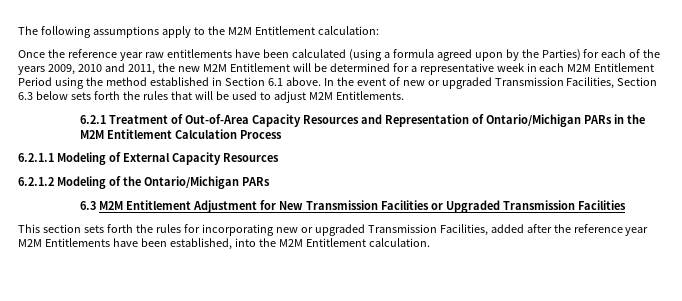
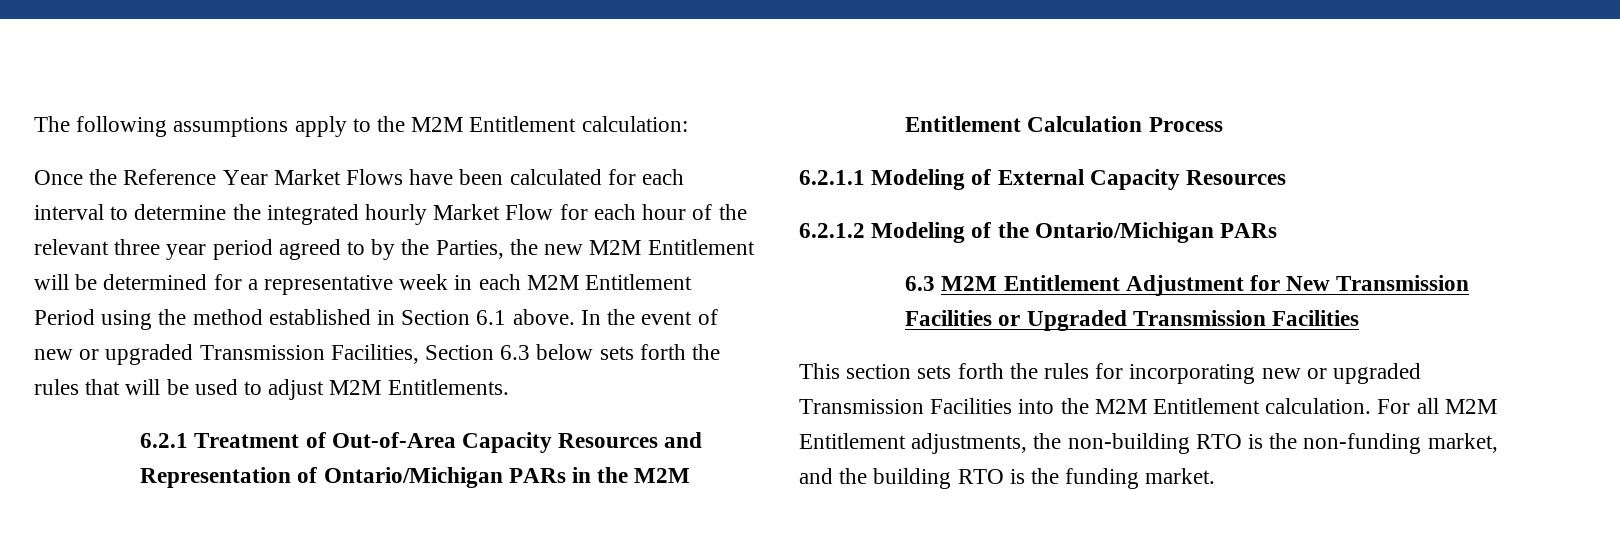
- Once the reference year raw entitlements have been calculated (using a formula agreed upon by the Parties) for each of the years 2009, 2010 and 2011, the new M2M Entitlement will be determined for a representative week in each M2M Entitlement Period using the method established in Section 6.1 above.
+ Once the Reference Year Market Flows have been calculated for each interval to determine the integrated hourly Market Flow for each hour of the relevant three year period agreed to by the Parties, the new M2M Entitlement will be determined for a representative week in each M2M Entitlement Period using the method established in Section 6.1 above.
- This section sets forth the rules for incorporating new or upgraded Transmission Facilities, added after the reference year M2M Entitlements have been established, into the M2M Entitlement calculation.
+ This section sets forth the rules for incorporating new or upgraded Transmission Facilities into the M2M Entitlement calculation.
+ For all M2M Entitlement adjustments, the non-building RTO is the non-funding market, and the building RTO is the funding market.

